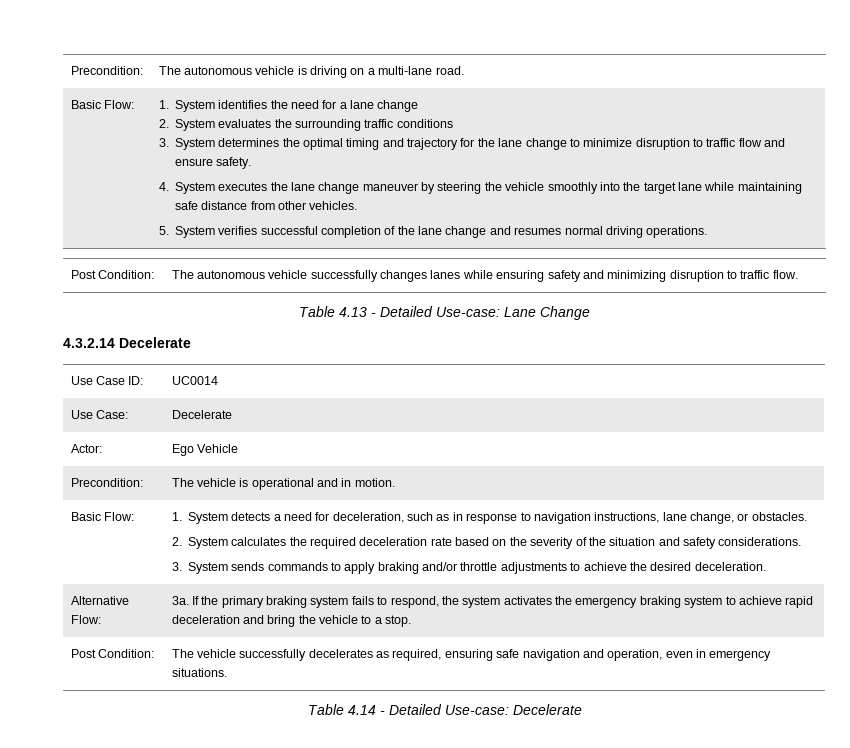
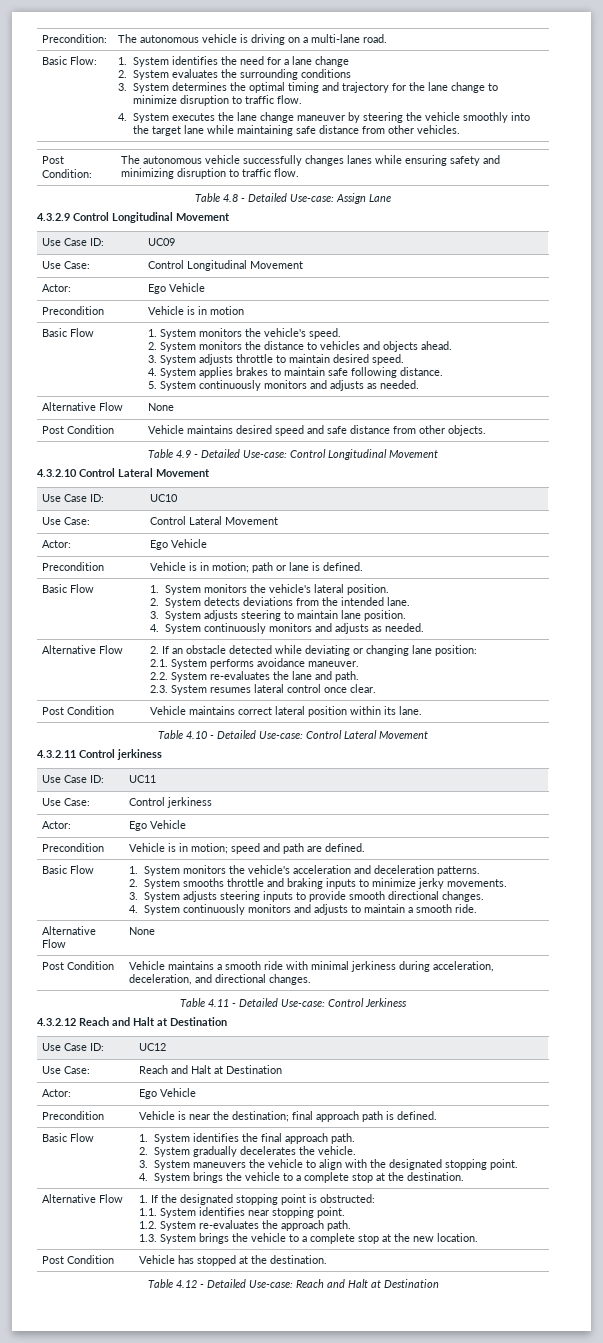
- 2. System evaluates the surrounding traffic conditions
+ 2. System evaluates the surrounding conditions
- 3. System determines the optimal timing and trajectory for the lane change to minimize disruption to traffic flow and ensure safety.
+ 3. System determines the optimal timing and trajectory for the lane change to minimize disruption to traffic flow.
- 5. System verifies successful completion of the lane change and resumes normal driving operations.
- Table 4.13 - Detailed Use-case: Lane Change
- 4.3.2.14 Decelerate
- Use Case ID: | UC0014
- Use Case: | Decelerate
+ Table 4.8 - Detailed Use-case: Assign Lane
+ 4.3.2.9 Control Longitudinal Movement
+ Use Case ID: | UC09
+ Use Case: | Control Longitudinal Movement
  Actor: | Ego Vehicle
- Precondition: | The vehicle is operational and in motion.
- Basic Flow: | 1. System detects a need for deceleration, such as in response to navigation instructions, lane change, or obstacles.
- 2. System calculates the required deceleration rate based on the severity of the situation and safety considerations.
- 3. System sends commands to apply braking and/or throttle adjustments to achieve the desired deceleration.
- Alternative Flow: | 3a. If the primary braking system fails to respond, the system activates the emergency braking system to achieve rapid deceleration and bring the vehicle to a stop.
- Post Condition: | The vehicle successfully decelerates as required, ensuring safe navigation and operation, even in emergency situations.
- Table 4.14 - Detailed Use-case: Decelerate
+ Precondition | Vehicle is in motion
+ Basic Flow | 1. System monitors the vehicle's speed.
+ 2. System monitors the distance to vehicles and objects ahead.
+ 3. System adjusts throttle to maintain desired speed.
+ 4. System applies brakes to maintain safe following distance.
+ 5. System continuously monitors and adjusts as needed.
+ Alternative Flow | None
+ Post Condition | Vehicle maintains desired speed and safe distance from other objects.
+ Table 4.9 - Detailed Use-case: Control Longitudinal Movement
+ 4.3.2.10 Control Lateral Movement
+ Use Case ID: | UC10
+ Use Case: | Control Lateral Movement
+ Actor: | Ego Vehicle
+ Precondition | Vehicle is in motion; path or lane is defined.
+ Basic Flow | 1. System monitors the vehicle's lateral position.
+ 2. System detects deviations from the intended lane.
+ 3. System adjusts steering to maintain lane position.
+ 4. System continuously monitors and adjusts as needed.
+ Alternative Flow | 2. If an obstacle detected while deviating or changing lane position:
+ 2.1. System performs avoidance maneuver.
+ 2.2. System re-evaluates the lane and path.
+ 2.3. System resumes lateral control once clear.
+ Post Condition | Vehicle maintains correct lateral position within its lane.
+ Table 4.10 - Detailed Use-case: Control Lateral Movement
+ 4.3.2.11 Control jerkiness
+ Use Case ID: | UC11
+ Use Case: | Control jerkiness
+ Actor: | Ego Vehicle
+ Precondition | Vehicle is in motion; speed and path are defined.
+ Basic Flow | 1. System monitors the vehicle's acceleration and deceleration patterns.
+ 2. System smooths throttle and braking inputs to minimize jerky movements.
+ 3. System adjusts steering inputs to provide smooth directional changes.
+ 4. System continuously monitors and adjusts to maintain a smooth ride.
+ Alternative Flow | None
+ Post Condition | Vehicle maintains a smooth ride with minimal jerkiness during acceleration, deceleration, and directional changes.
+ Table 4.11 - Detailed Use-case: Control Jerkiness
+ 4.3.2.12 Reach and Halt at Destination
+ Use Case ID: | UC12
+ Use Case: | Reach and Halt at Destination
+ Actor: | Ego Vehicle
+ Precondition | Vehicle is near the destination; final approach path is defined.
+ Basic Flow | 1. System identifies the final approach path.
+ 2. System gradually decelerates the vehicle.
+ 3. System maneuvers the vehicle to align with the designated stopping point.
+ 4. System brings the vehicle to a complete stop at the destination.
+ Alternative Flow | 1. If the designated stopping point is obstructed:
+ 1.1. System identifies near stopping point.
+ 1.2. System re-evaluates the approach path.
+ 1.3. System brings the vehicle to a complete stop at the new location.
+ Post Condition | Vehicle has stopped at the destination.
+ Table 4.12 - Detailed Use-case: Reach and Halt at Destination

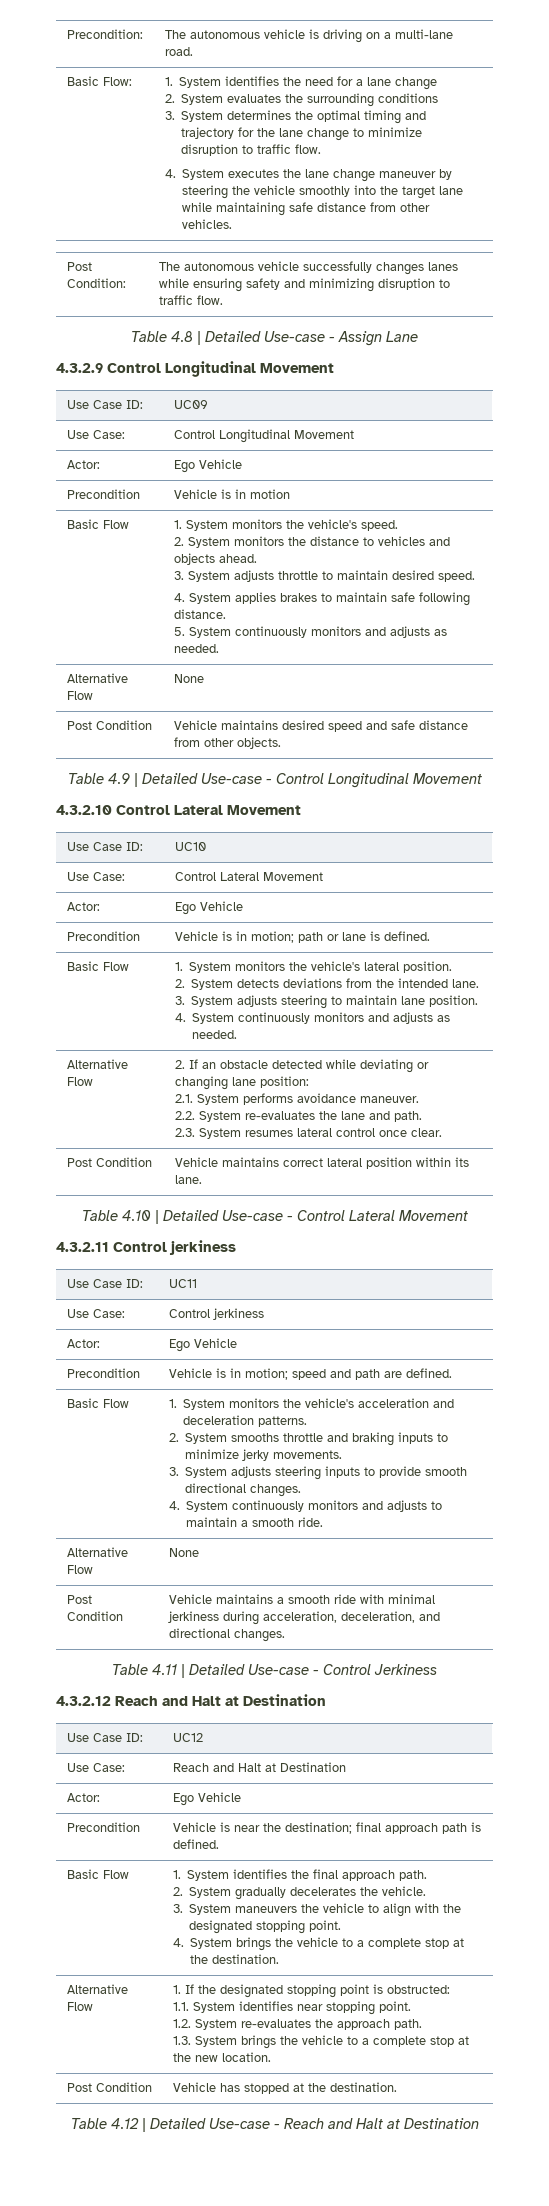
- Table 4.8 - Detailed Use-case: Assign Lane
+ Table 4.8 | Detailed Use-case - Assign Lane
- Table 4.9 - Detailed Use-case: Control Longitudinal Movement
+ Table 4.9 | Detailed Use-case - Control Longitudinal Movement
- Table 4.10 - Detailed Use-case: Control Lateral Movement
+ Table 4.10 | Detailed Use-case - Control Lateral Movement
- Table 4.11 - Detailed Use-case: Control Jerkiness
+ Table 4.11 | Detailed Use-case - Control Jerkiness
- Table 4.12 - Detailed Use-case: Reach and Halt at Destination
+ Table 4.12 | Detailed Use-case - Reach and Halt at Destination

